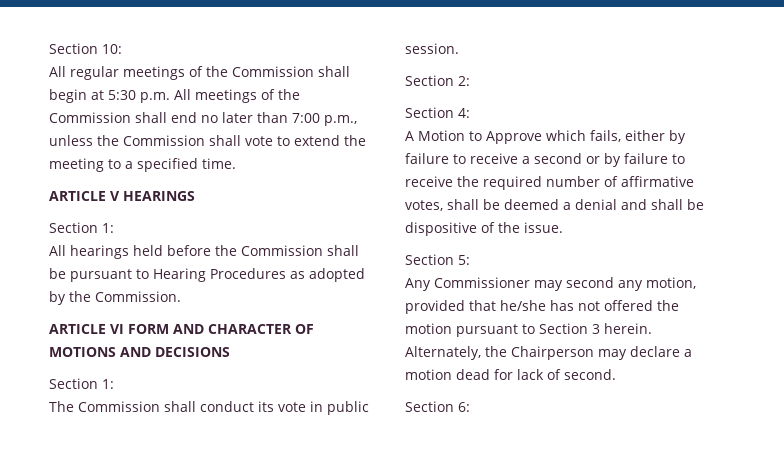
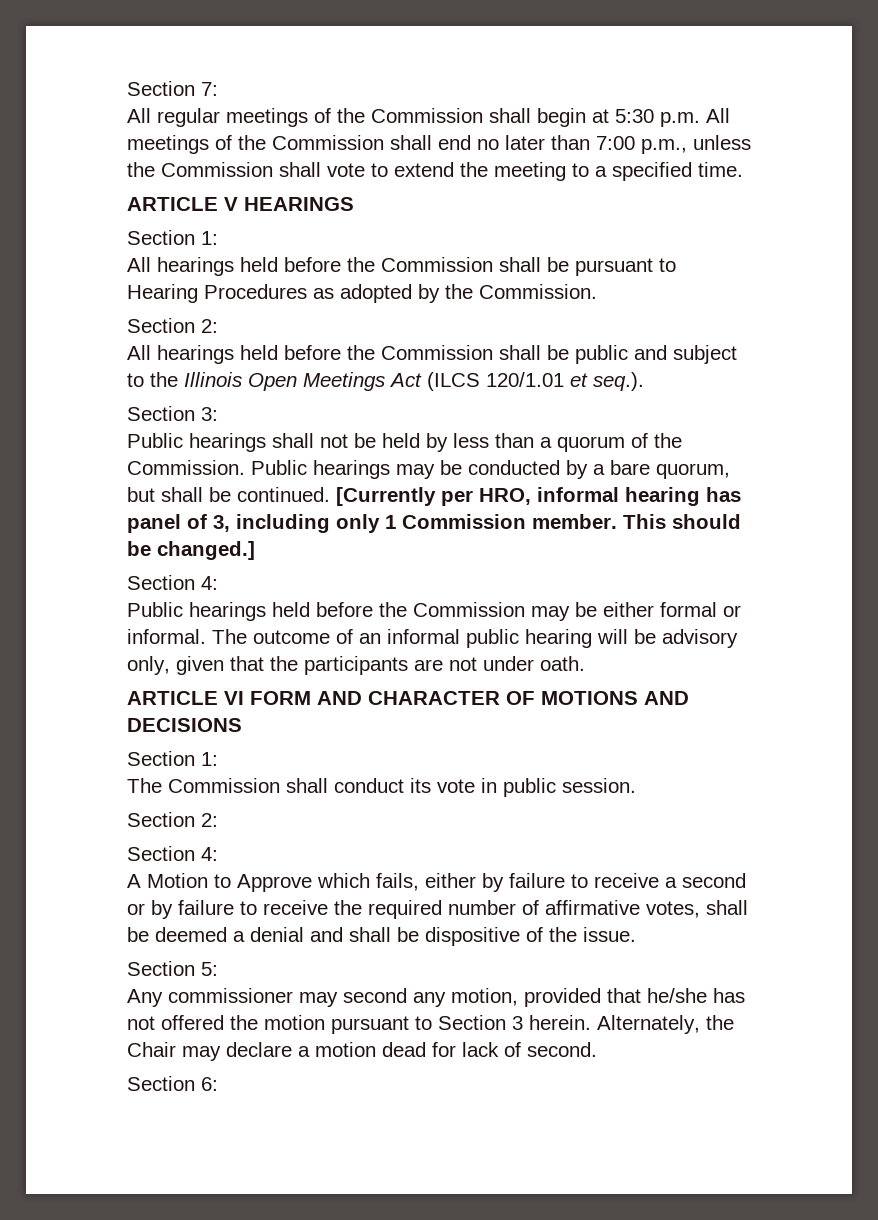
- Section 10:
+ Section 7:
  All hearings held before the Commission shall be pursuant to Hearing Procedures as adopted by the Commission.
+ Section 2:
+ All hearings held before the Commission shall be public and subject to the Illinois Open Meetings Act (ILCS 120/1.01 et seq.).
+ Section 3:
+ Public hearings shall not be held by less than a quorum of the Commission. Public hearings may be conducted by a bare quorum, but shall be continued. [Currently per HRO, informal hearing has panel of 3, including only 1 Commission member. This should be changed.]
+ Section 4:
+ Public hearings held before the Commission may be either formal or informal. The outcome of an informal public hearing will be advisory only, given that the participants are not under oath.
- Any Commissioner may second any motion, provided that he/she has not offered the motion pursuant to Section 3 herein.
+ Any commissioner may second any motion, provided that he/she has not offered the motion pursuant to Section 3 herein.
- Alternately, the Chairperson may declare a motion dead for lack of second.
+ Alternately, the Chair may declare a motion dead for lack of second.

